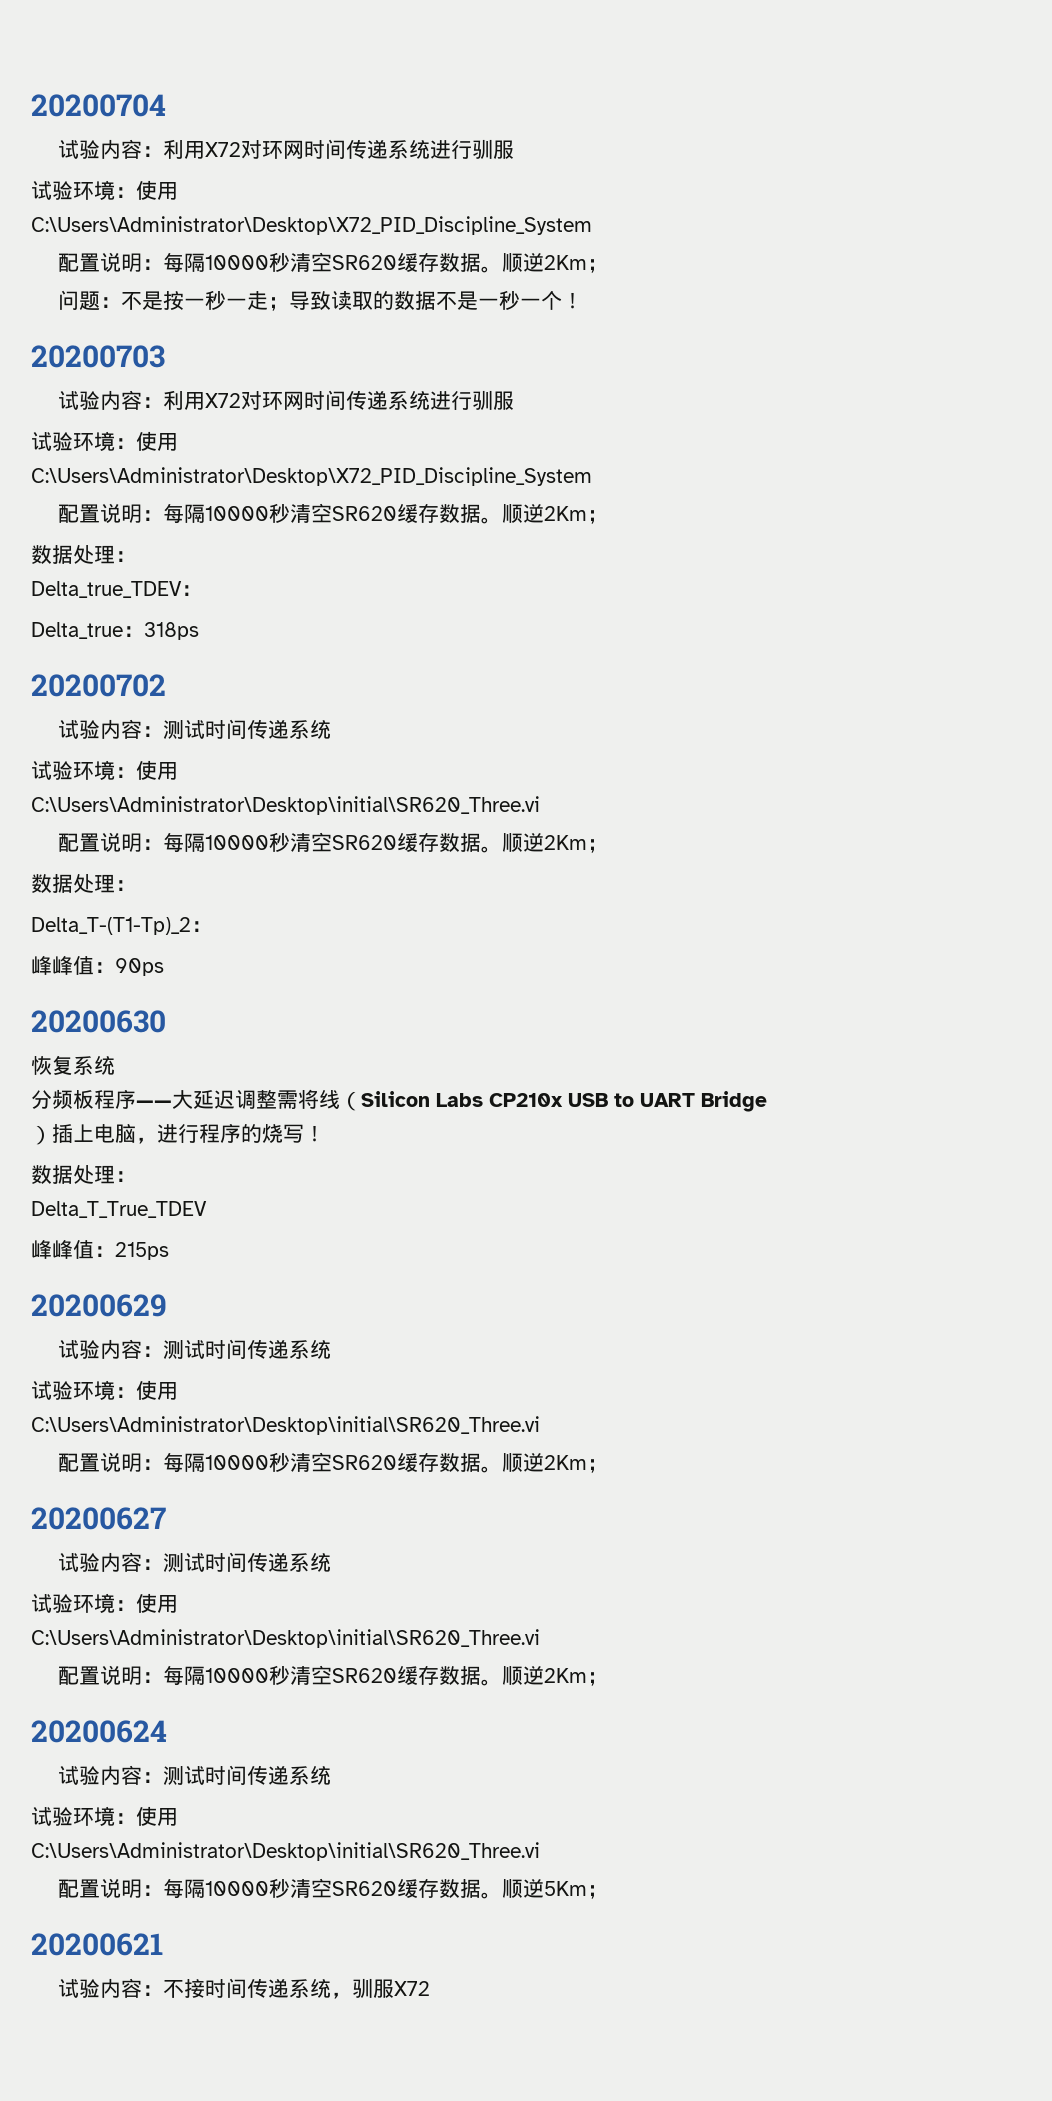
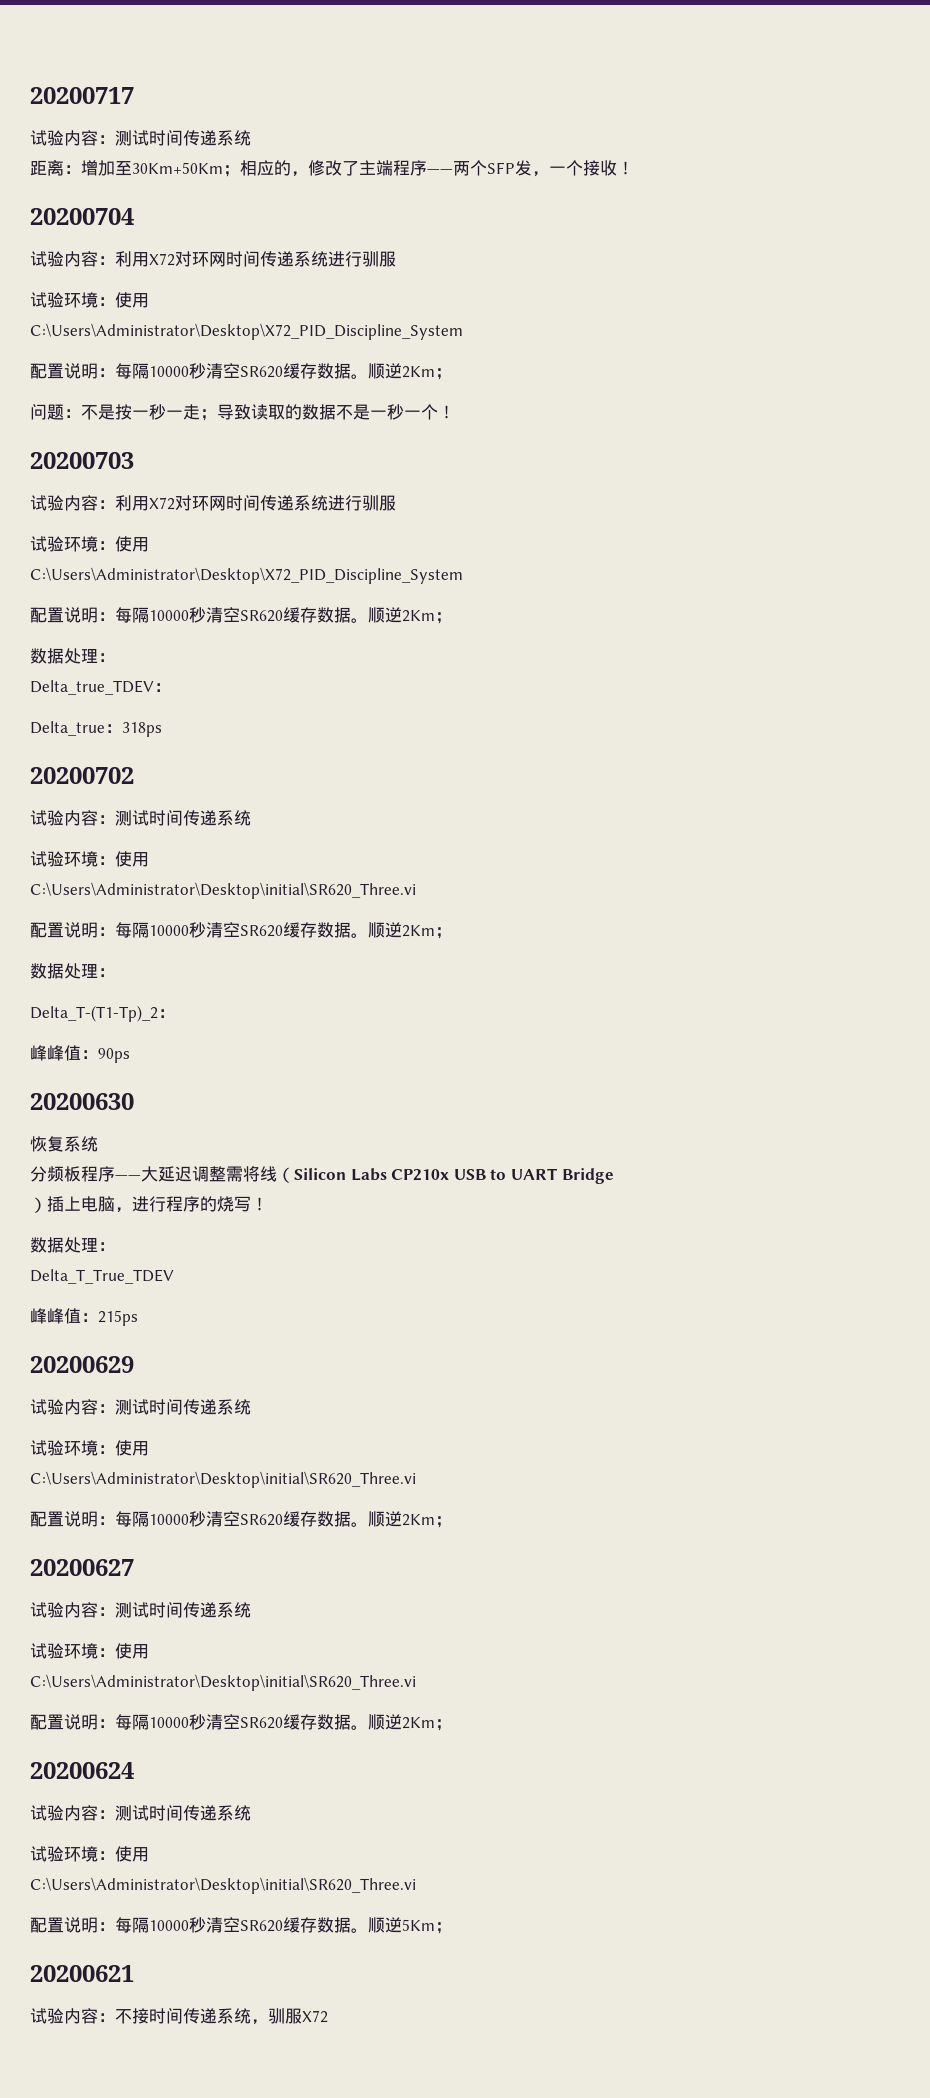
+ 20200717
+ 试验内容：测试时间传递系统
+ 距离：增加至30Km+50Km；相应的，修改了主端程序——两个SFP发，一个接收！

